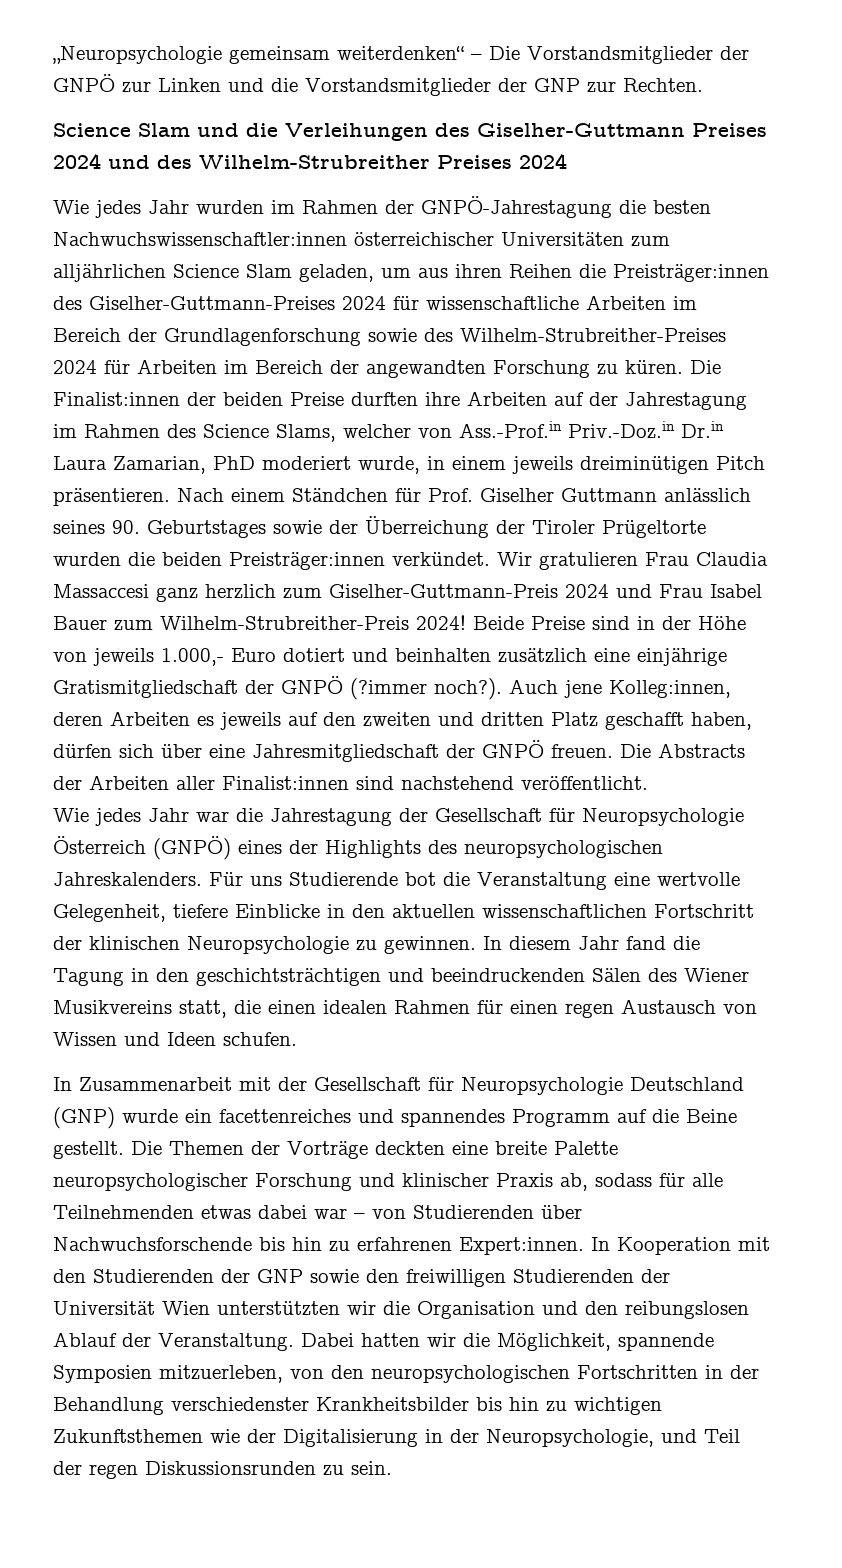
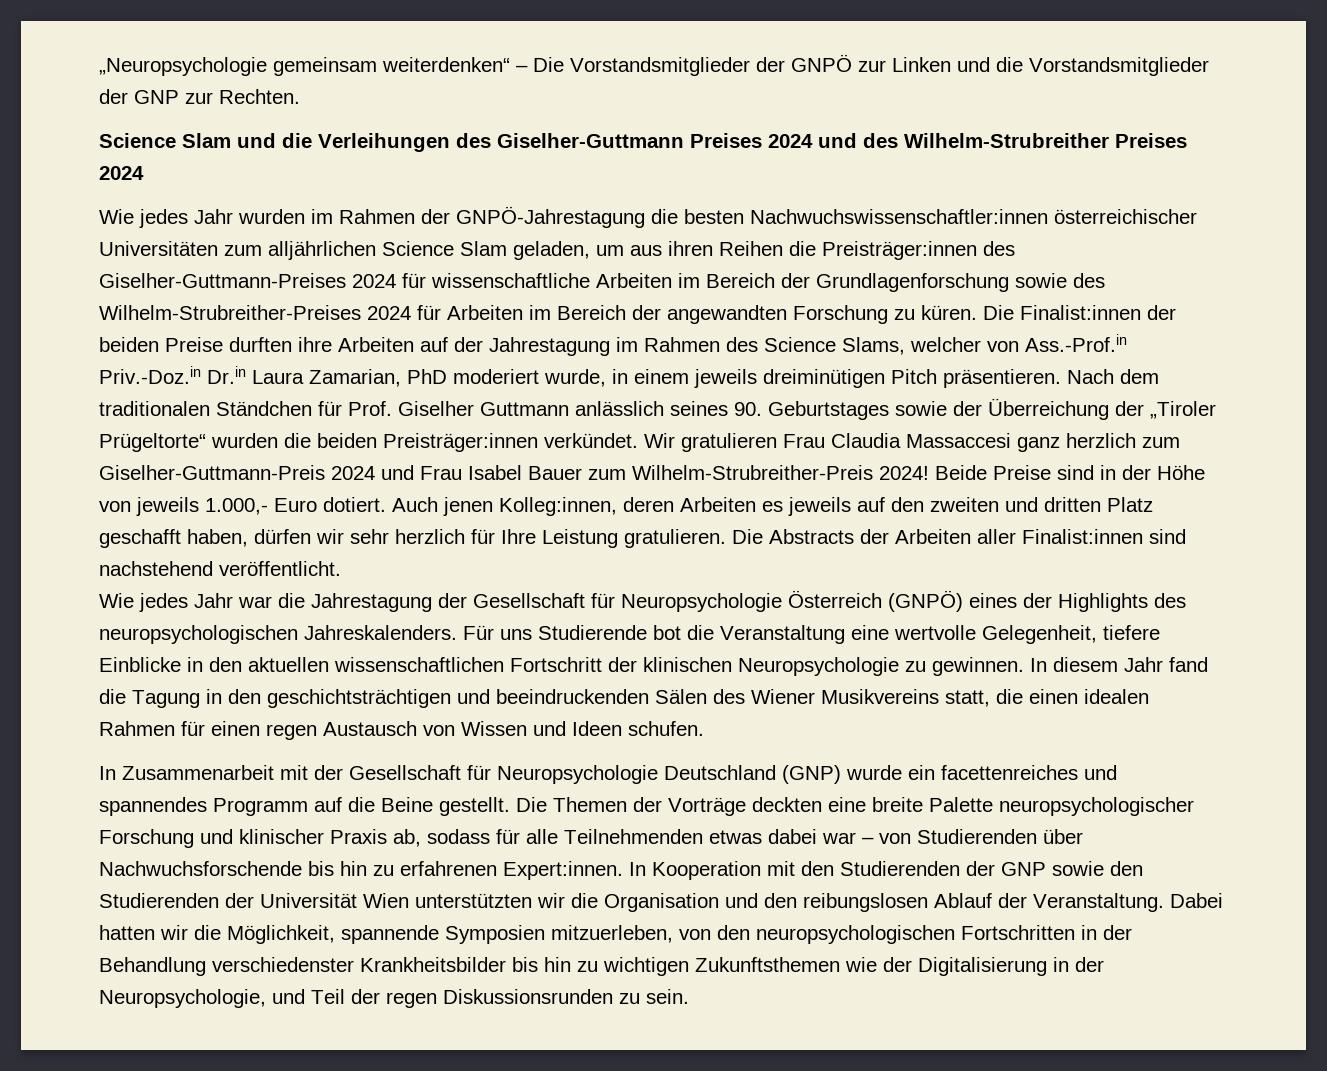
- Nach einem Ständchen für Prof. Giselher Guttmann anlässlich seines 90. Geburtstages sowie der Überreichung der Tiroler Prügeltorte wurden die beiden Preisträger:innen verkündet.
+ Nach dem traditionalen Ständchen für Prof. Giselher Guttmann anlässlich seines 90. Geburtstages sowie der Überreichung der „Tiroler Prügeltorte“ wurden die beiden Preisträger:innen verkündet.
- Beide Preise sind in der Höhe von jeweils 1.000,- Euro dotiert und beinhalten zusätzlich eine einjährige Gratismitgliedschaft der GNPÖ (?immer noch?). Auch jene Kolleg:innen, deren Arbeiten es jeweils auf den zweiten und dritten Platz geschafft haben, dürfen sich über eine Jahresmitgliedschaft der GNPÖ freuen.
+ Beide Preise sind in der Höhe von jeweils 1.000,- Euro dotiert. Auch jenen Kolleg:innen, deren Arbeiten es jeweils auf den zweiten und dritten Platz geschafft haben, dürfen wir sehr herzlich für Ihre Leistung gratulieren.
- In Kooperation mit den Studierenden der GNP sowie den freiwilligen Studierenden der Universität Wien unterstützten wir die Organisation und den reibungslosen Ablauf der Veranstaltung.
+ In Kooperation mit den Studierenden der GNP sowie den Studierenden der Universität Wien unterstützten wir die Organisation und den reibungslosen Ablauf der Veranstaltung.

